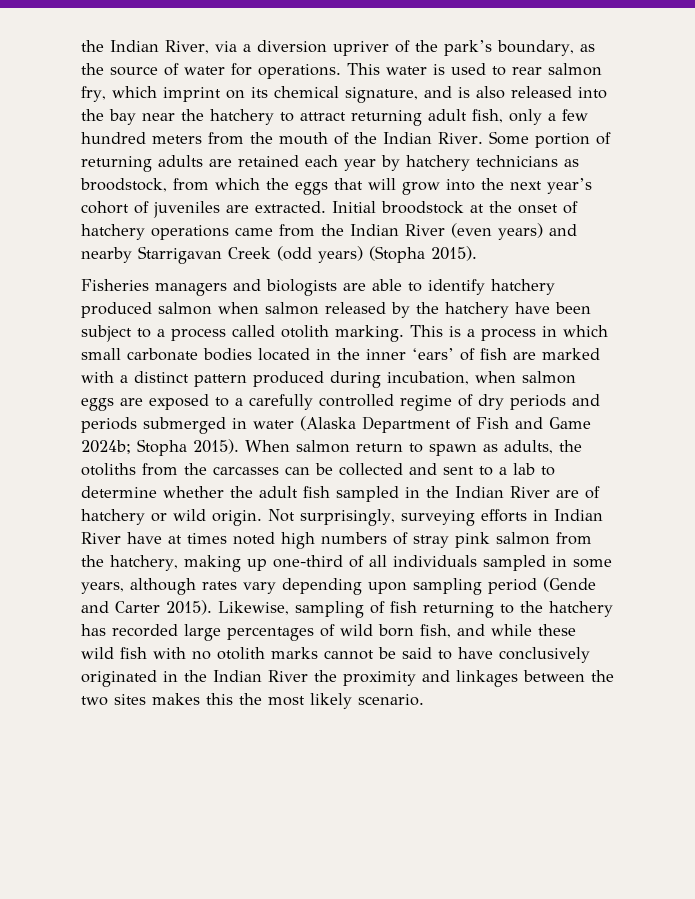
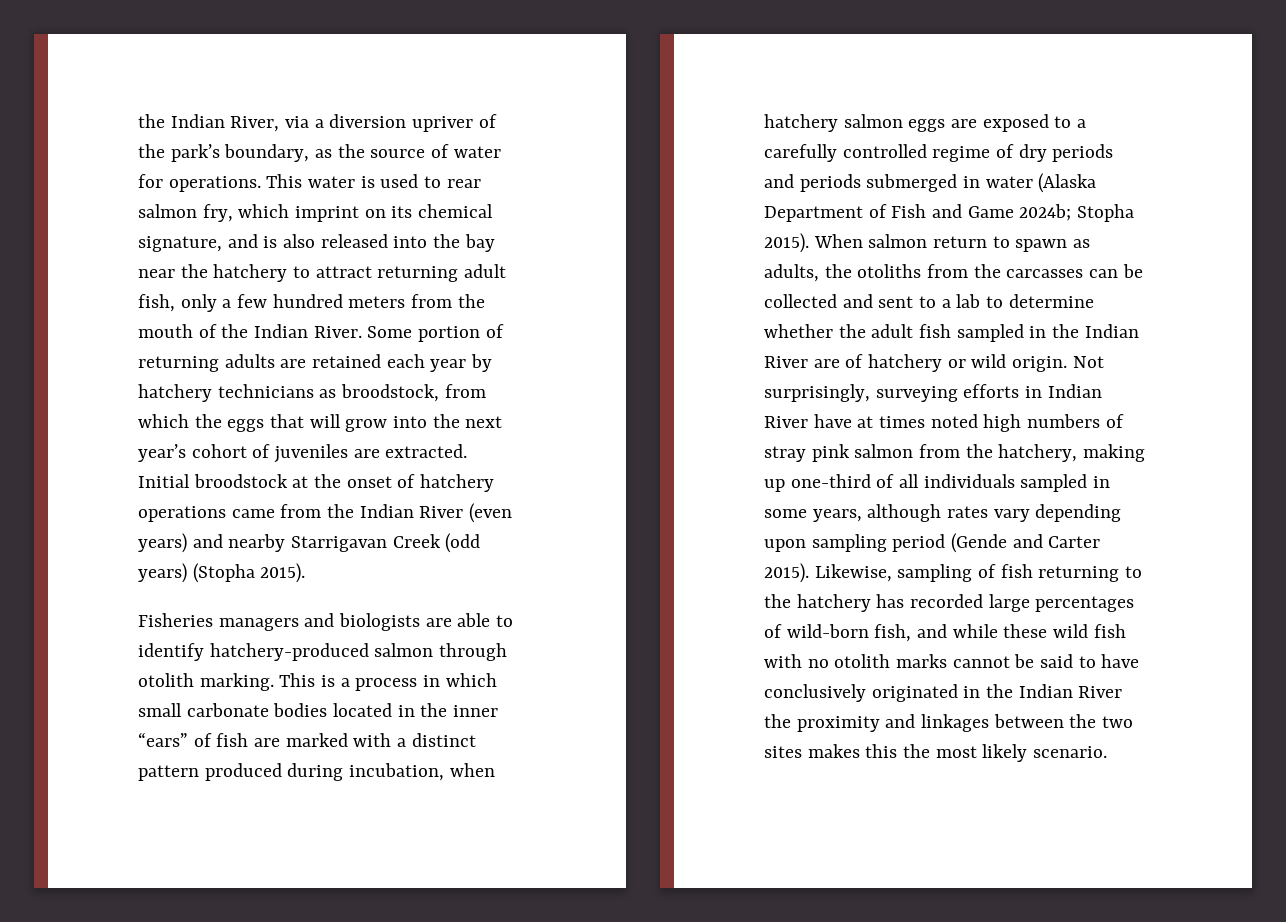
- Fisheries managers and biologists are able to identify hatchery produced salmon when salmon released by the hatchery have been subject to a process called otolith marking.
+ Fisheries managers and biologists are able to identify hatchery-produced salmon through otolith marking.
- This is a process in which small carbonate bodies located in the inner ‘ears’ of fish are marked with a distinct pattern produced during incubation, when salmon eggs are exposed to a carefully controlled regime of dry periods and periods submerged in water (Alaska Department of Fish and Game 2024b; Stopha 2015).
+ This is a process in which small carbonate bodies located in the inner “ears” of fish are marked with a distinct pattern produced during incubation, when hatchery salmon eggs are exposed to a carefully controlled regime of dry periods and periods submerged in water (Alaska Department of Fish and Game 2024b; Stopha 2015).
- Likewise, sampling of fish returning to the hatchery has recorded large percentages of wild born fish, and while these wild fish with no otolith marks cannot be said to have conclusively originated in the Indian River the proximity and linkages between the two sites makes this the most likely scenario.
+ Likewise, sampling of fish returning to the hatchery has recorded large percentages of wild-born fish, and while these wild fish with no otolith marks cannot be said to have conclusively originated in the Indian River the proximity and linkages between the two sites makes this the most likely scenario.

